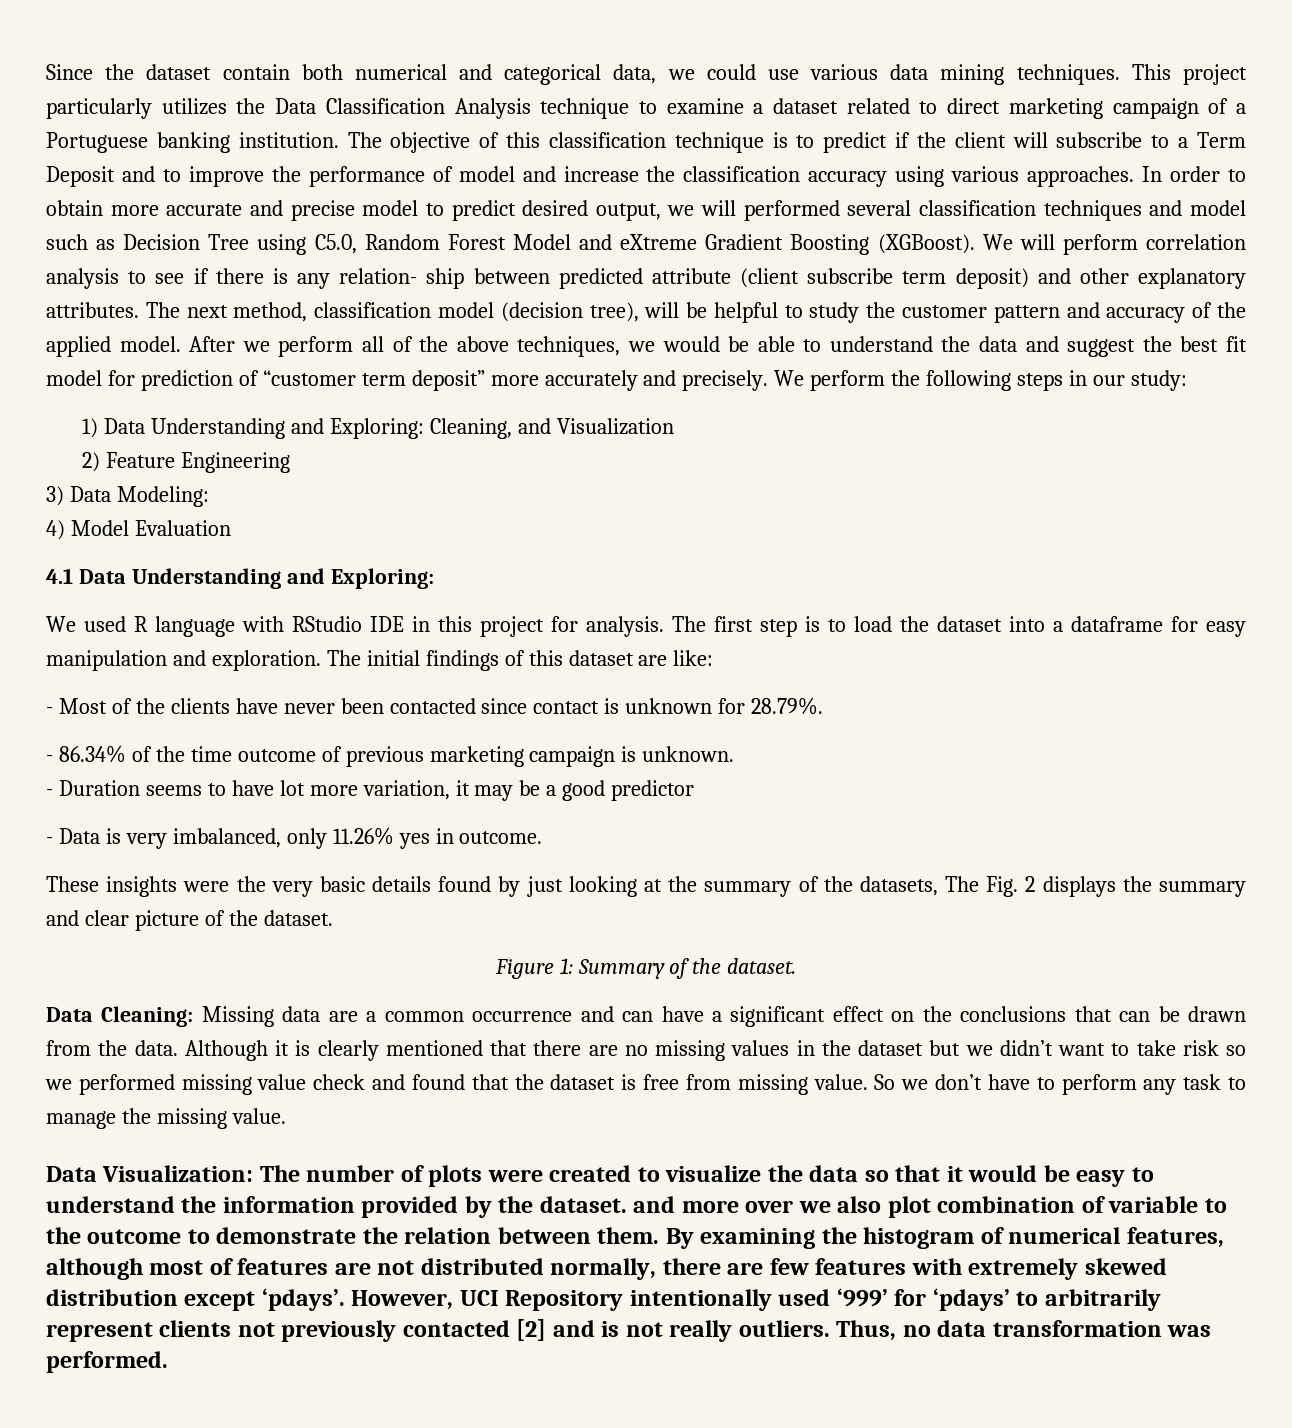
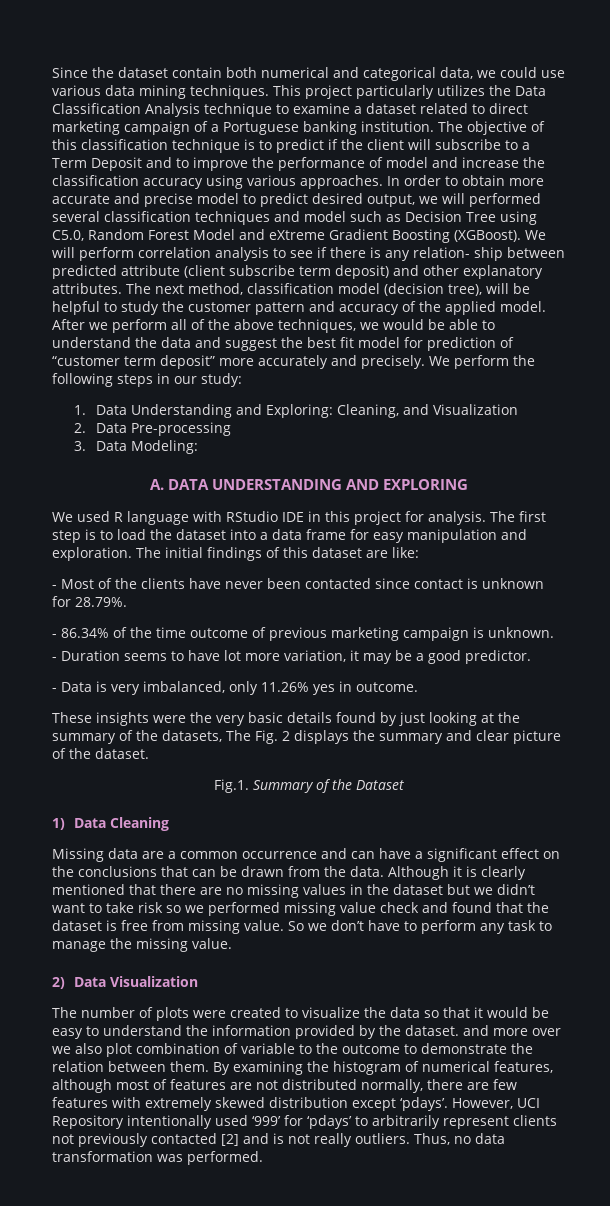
- 1) Data Understanding and Exploring: Cleaning, and Visualization
+ 1. Data Understanding and Exploring: Cleaning, and Visualization
- 2) Feature Engineering
- 3) Data Modeling:
- 4) Model Evaluation
- 4.1 Data Understanding and Exploring:
+ 2. Data Pre-processing
+ 3. Data Modeling:
+ A. DATA UNDERSTANDING AND EXPLORING
- The first step is to load the dataset into a dataframe for easy manipulation and exploration.
+ The first step is to load the dataset into a data frame for easy manipulation and exploration.
- - Duration seems to have lot more variation, it may be a good predictor
+ - Duration seems to have lot more variation, it may be a good predictor.
- Figure 1: Summary of the dataset.
- Data Cleaning: Missing data are a common occurrence and can have a significant effect on the conclusions that can be drawn from the data.
+ Fig.1. Summary of the Dataset
+ 1) Data Cleaning
+ Missing data are a common occurrence and can have a significant effect on the conclusions that can be drawn from the data.
- Data Visualization: The number of plots were created to visualize the data so that it would be easy to understand the information provided by the dataset. and more over we also plot combination of variable to the outcome to demonstrate the relation between them.
+ 2) Data Visualization
+ The number of plots were created to visualize the data so that it would be easy to understand the information provided by the dataset. and more over we also plot combination of variable to the outcome to demonstrate the relation between them.

